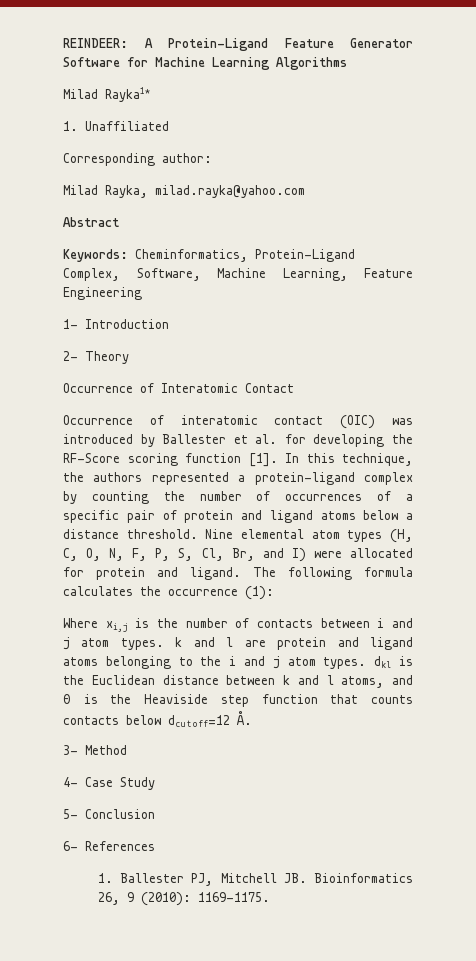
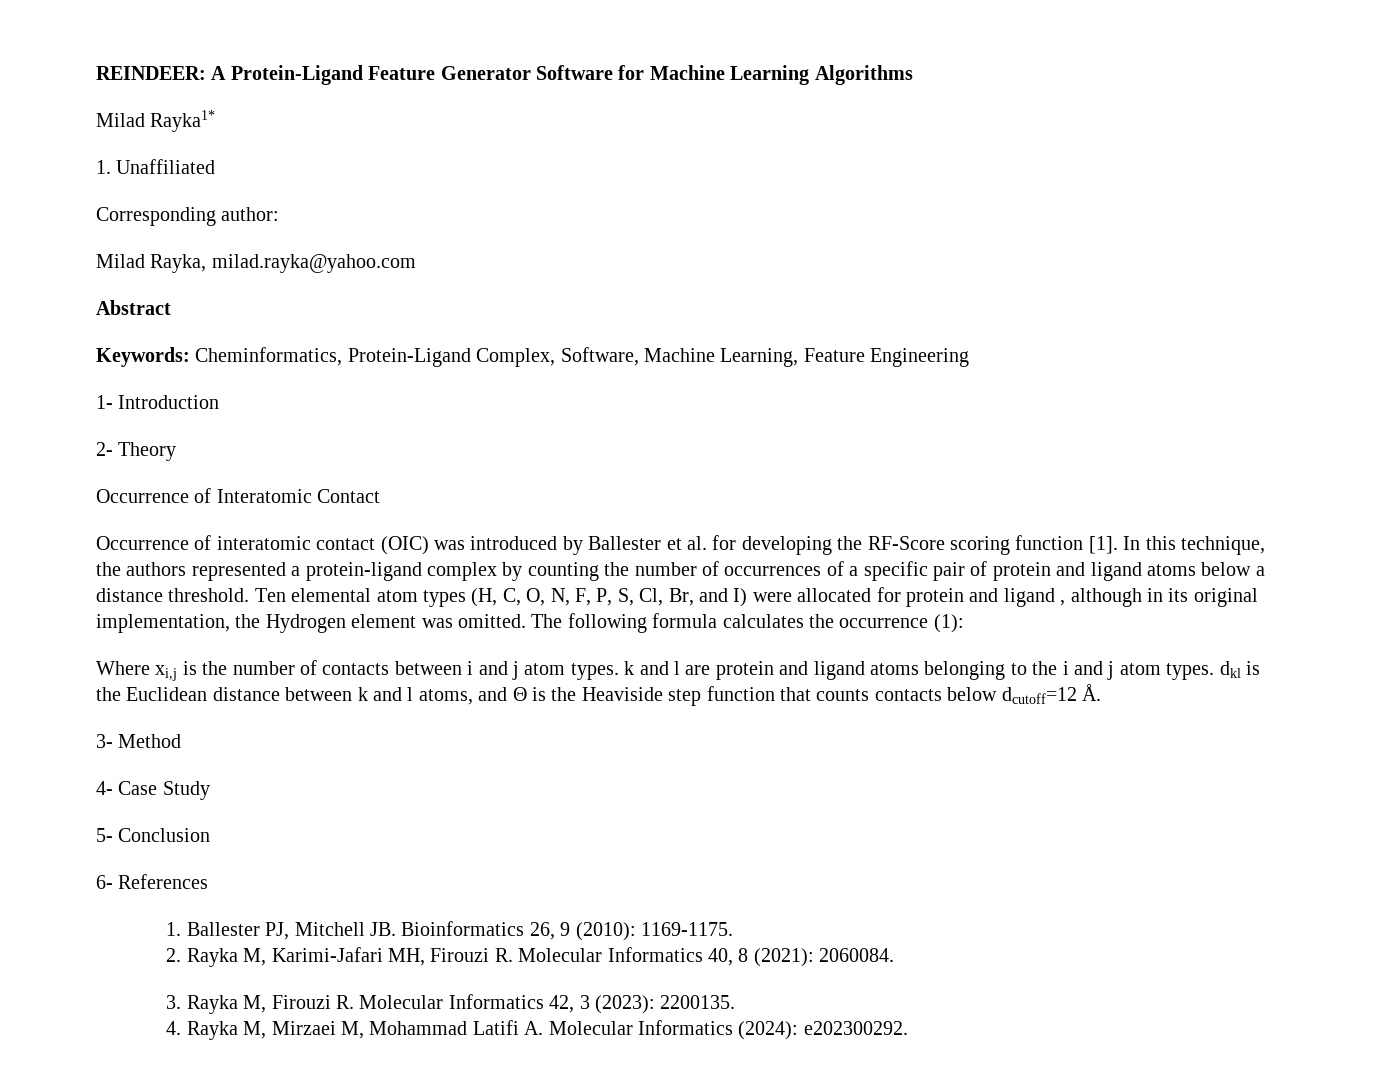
- Nine elemental atom types (H, C, O, N, F, P, S, Cl, Br, and I) were allocated for protein and ligand.
+ Ten elemental atom types (H, C, O, N, F, P, S, Cl, Br, and I) were allocated for protein and ligand , although in its original implementation, the Hydrogen element was omitted.
+ 2. Rayka M, Karimi‐Jafari MH, Firouzi R. Molecular Informatics 40, 8 (2021): 2060084.
+ 3. Rayka M, Firouzi R. Molecular Informatics 42, 3 (2023): 2200135.
+ 4. Rayka M, Mirzaei M, Mohammad Latifi A. Molecular Informatics (2024): e202300292.

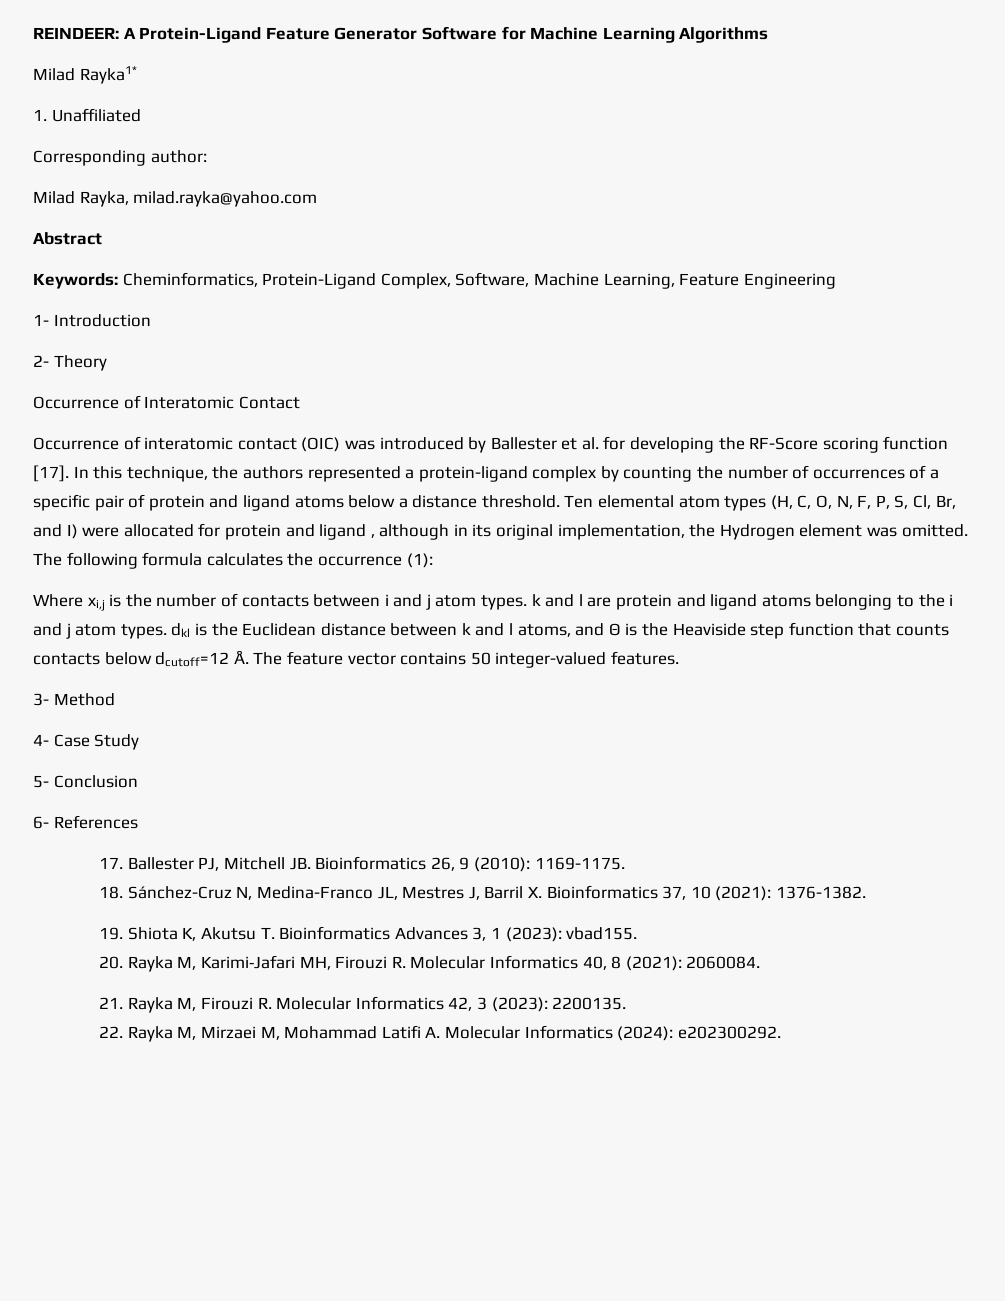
- Occurrence of interatomic contact (OIC) was introduced by Ballester et al. for developing the RF-Score scoring function [1].
+ Occurrence of interatomic contact (OIC) was introduced by Ballester et al. for developing the RF-Score scoring function [17].
- Where xi,j is the number of contacts between i and j atom types. k and l are protein and ligand atoms belonging to the i and j atom types. dkl is the Euclidean distance between k and l atoms, and Θ is the Heaviside step function that counts contacts below dcutoff=12 Å.
+ Where xi,j is the number of contacts between i and j atom types. k and l are protein and ligand atoms belonging to the i and j atom types. dkl is the Euclidean distance between k and l atoms, and Θ is the Heaviside step function that counts contacts below dcutoff=12 Å. The feature vector contains 50 integer-valued features.
- 1. Ballester PJ, Mitchell JB. Bioinformatics 26, 9 (2010): 1169-1175.
+ 17. Ballester PJ, Mitchell JB. Bioinformatics 26, 9 (2010): 1169-1175.
- 2. Rayka M, Karimi‐Jafari MH, Firouzi R. Molecular Informatics 40, 8 (2021): 2060084.
+ 18. Sánchez-Cruz N, Medina-Franco JL, Mestres J, Barril X. Bioinformatics 37, 10 (2021): 1376-1382.
+ 19. Shiota K, Akutsu T. Bioinformatics Advances 3, 1 (2023): vbad155.
+ 20. Rayka M, Karimi‐Jafari MH, Firouzi R. Molecular Informatics 40, 8 (2021): 2060084.
- 3. Rayka M, Firouzi R. Molecular Informatics 42, 3 (2023): 2200135.
+ 21. Rayka M, Firouzi R. Molecular Informatics 42, 3 (2023): 2200135.
- 4. Rayka M, Mirzaei M, Mohammad Latifi A. Molecular Informatics (2024): e202300292.
+ 22. Rayka M, Mirzaei M, Mohammad Latifi A. Molecular Informatics (2024): e202300292.

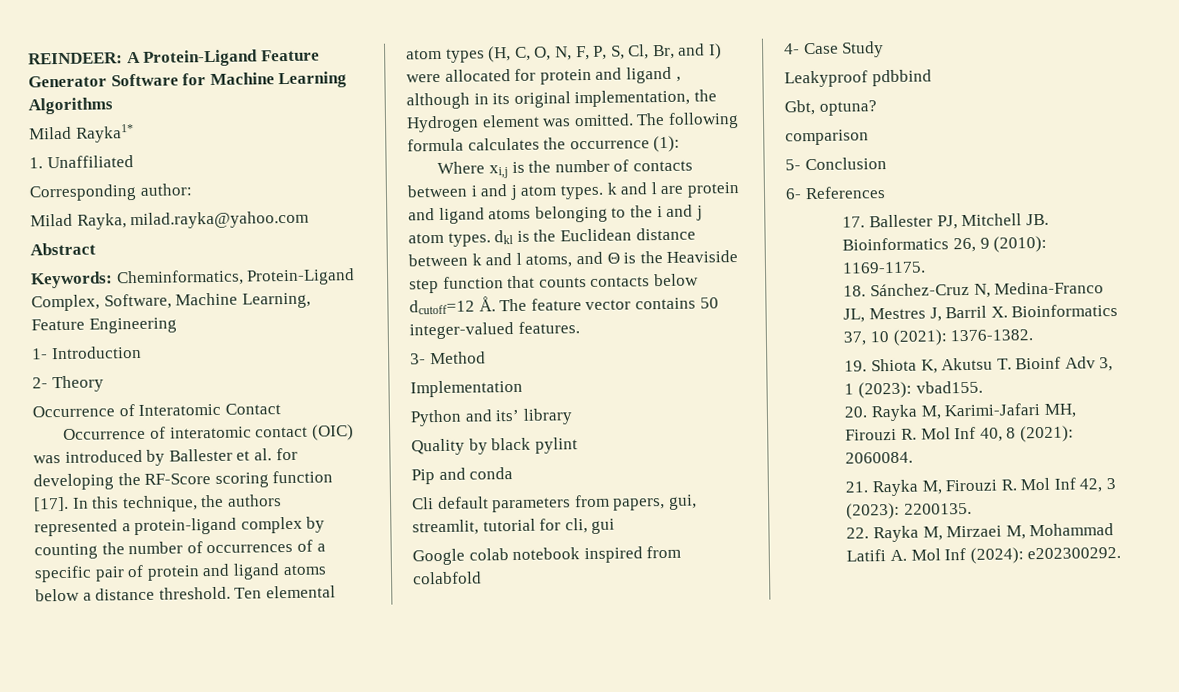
+ Implementation
+ Python and its’ library
+ Quality by black pylint
+ Pip and conda
+ Cli default parameters from papers, gui, streamlit, tutorial for cli, gui
+ Google colab notebook inspired from colabfold
  4- Case Study
+ Leakyproof pdbbind
+ Gbt, optuna?
+ comparison
- 19. Shiota K, Akutsu T. Bioinformatics Advances 3, 1 (2023): vbad155.
+ 19. Shiota K, Akutsu T. Bioinf Adv 3, 1 (2023): vbad155.
- 20. Rayka M, Karimi‐Jafari MH, Firouzi R. Molecular Informatics 40, 8 (2021): 2060084.
+ 20. Rayka M, Karimi‐Jafari MH, Firouzi R. Mol Inf 40, 8 (2021): 2060084.
- 21. Rayka M, Firouzi R. Molecular Informatics 42, 3 (2023): 2200135.
+ 21. Rayka M, Firouzi R. Mol Inf 42, 3 (2023): 2200135.
- 22. Rayka M, Mirzaei M, Mohammad Latifi A. Molecular Informatics (2024): e202300292.
+ 22. Rayka M, Mirzaei M, Mohammad Latifi A. Mol Inf (2024): e202300292.

